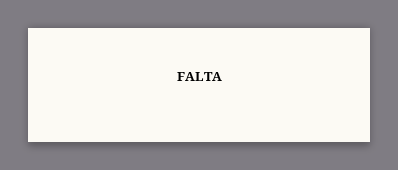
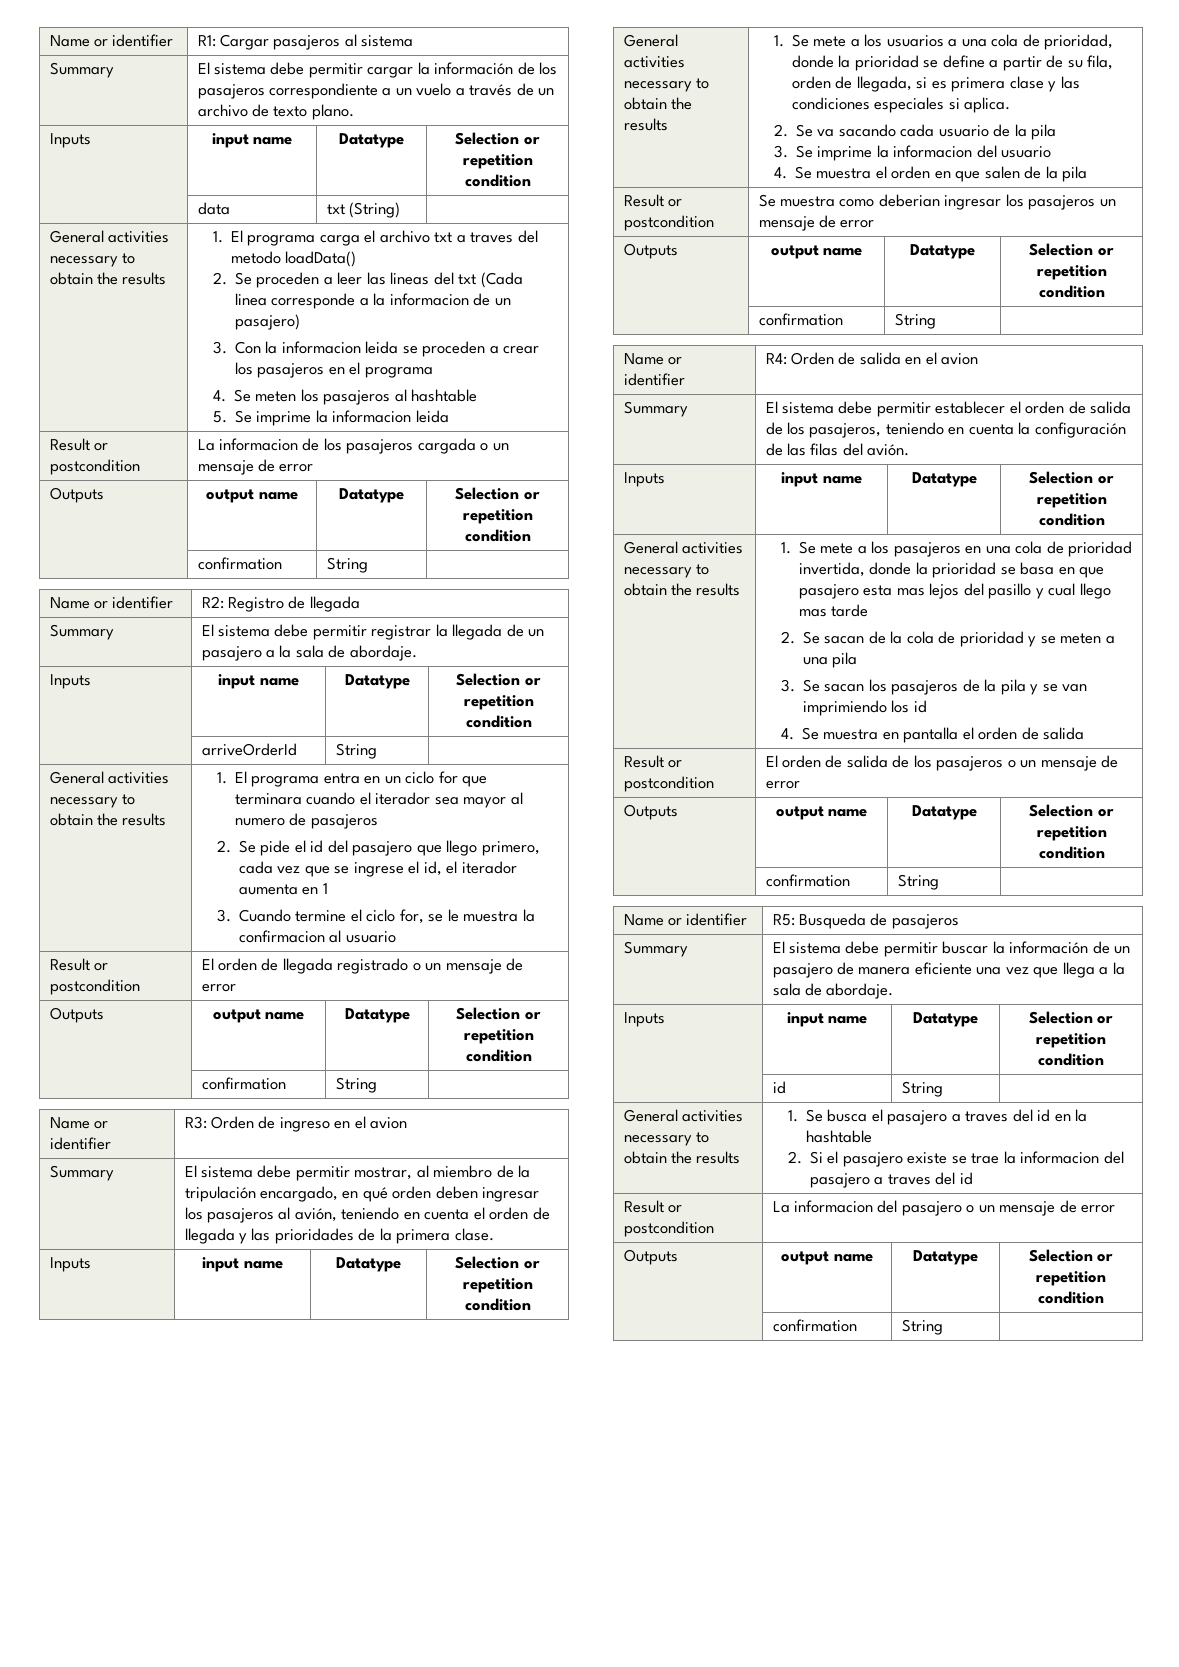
- FALTA
+ Name or identifier | R1: Cargar pasajeros al sistema
+ Summary | El sistema debe permitir cargar la información de los pasajeros correspondiente a un vuelo a través de un archivo de texto plano.
+ Inputs | input name | Datatype | Selection or repetition condition
+ | data | txt (String) |
+ General activities necessary to obtain the results | 1. El programa carga el archivo txt a traves del metodo loadData()
+ 2. Se proceden a leer las lineas del txt (Cada linea corresponde a la informacion de un pasajero)
+ 3. Con la informacion leida se proceden a crear los pasajeros en el programa
+ 4. Se meten los pasajeros al hashtable
+ 5. Se imprime la informacion leida
+ Result or postcondition | La informacion de los pasajeros cargada o un mensaje de error
+ Outputs | output name | Datatype | Selection or repetition condition
+ | confirmation | String |
+ Name or identifier | R2: Registro de llegada
+ Summary | El sistema debe permitir registrar la llegada de un pasajero a la sala de abordaje.
+ Inputs | input name | Datatype | Selection or repetition condition
+ | arriveOrderId | String |
+ General activities necessary to obtain the results | 1. El programa entra en un ciclo for que terminara cuando el iterador sea mayor al numero de pasajeros
+ 2. Se pide el id del pasajero que llego primero, cada vez que se ingrese el id, el iterador aumenta en 1
+ 3. Cuando termine el ciclo for, se le muestra la confirmacion al usuario
+ Result or postcondition | El orden de llegada registrado o un mensaje de error
+ Outputs | output name | Datatype | Selection or repetition condition
+ | confirmation | String |
+ Name or identifier | R3: Orden de ingreso en el avion
+ Summary | El sistema debe permitir mostrar, al miembro de la tripulación encargado, en qué orden deben ingresar los pasajeros al avión, teniendo en cuenta el orden de llegada y las prioridades de la primera clase.
+ Inputs | input name | Datatype | Selection or repetition condition
+ General activities necessary to obtain the results | 1. Se mete a los usuarios a una cola de prioridad, donde la prioridad se define a partir de su fila, orden de llegada, si es primera clase y las condiciones especiales si aplica.
+ 2. Se va sacando cada usuario de la pila
+ 3. Se imprime la informacion del usuario
+ 4. Se muestra el orden en que salen de la pila
+ Result or postcondition | Se muestra como deberian ingresar los pasajeros un mensaje de error
+ Outputs | output name | Datatype | Selection or repetition condition
+ | confirmation | String |
+ Name or identifier | R4: Orden de salida en el avion
+ Summary | El sistema debe permitir establecer el orden de salida de los pasajeros, teniendo en cuenta la configuración de las filas del avión.
+ Inputs | input name | Datatype | Selection or repetition condition
+ General activities necessary to obtain the results | 1. Se mete a los pasajeros en una cola de prioridad invertida, donde la prioridad se basa en que pasajero esta mas lejos del pasillo y cual llego mas tarde
+ 2. Se sacan de la cola de prioridad y se meten a una pila
+ 3. Se sacan los pasajeros de la pila y se van imprimiendo los id
+ 4. Se muestra en pantalla el orden de salida
+ Result or postcondition | El orden de salida de los pasajeros o un mensaje de error
+ Outputs | output name | Datatype | Selection or repetition condition
+ | confirmation | String |
+ Name or identifier | R5: Busqueda de pasajeros
+ Summary | El sistema debe permitir buscar la información de un pasajero de manera eficiente una vez que llega a la sala de abordaje.
+ Inputs | input name | Datatype | Selection or repetition condition
+ | id | String |
+ General activities necessary to obtain the results | 1. Se busca el pasajero a traves del id en la hashtable
+ 2. Si el pasajero existe se trae la informacion del pasajero a traves del id
+ Result or postcondition | La informacion del pasajero o un mensaje de error
+ Outputs | output name | Datatype | Selection or repetition condition
+ | confirmation | String |

